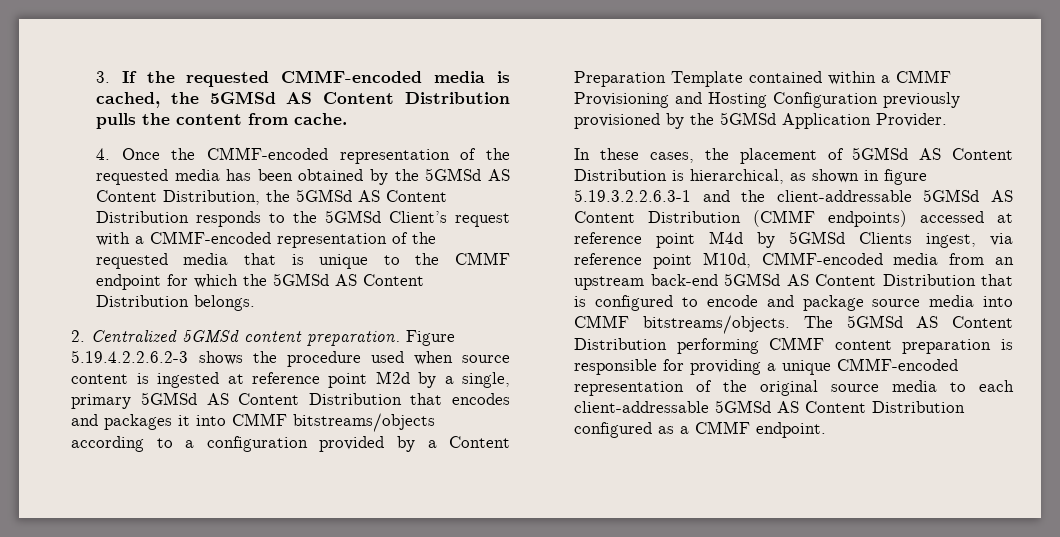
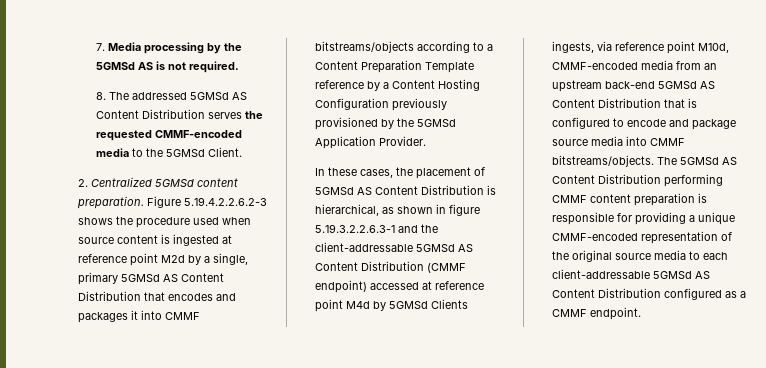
- 3. If the requested CMMF-encoded media is cached, the 5GMSd AS Content Distribution pulls the content from cache.
- 4. Once the CMMF-encoded representation of the requested media has been obtained by the 5GMSd AS Content Distribution, the 5GMSd AS Content Distribution responds to the 5GMSd Client’s request with a CMMF-encoded representation of the requested media that is unique to the CMMF endpoint for which the 5GMSd AS Content Distribution belongs.
+ 7. Media processing by the 5GMSd AS is not required.
+ 8. The addressed 5GMSd AS Content Distribution serves the requested CMMF-encoded media to the 5GMSd Client.
- Figure 5.19.4.2.2.6.2-3 shows the procedure used when source content is ingested at reference point M2d by a single, primary 5GMSd AS Content Distribution that encodes and packages it into CMMF bitstreams/objects according to a configuration provided by a Content Preparation Template contained within a CMMF Provisioning and Hosting Configuration previously provisioned by the 5GMSd Application Provider.
+ Figure 5.19.4.2.2.6.2-3 shows the procedure used when source content is ingested at reference point M2d by a single, primary 5GMSd AS Content Distribution that encodes and packages it into CMMF bitstreams/objects according to a Content Preparation Template reference by a Content Hosting Configuration previously provisioned by the 5GMSd Application Provider.
- In these cases, the placement of 5GMSd AS Content Distribution is hierarchical, as shown in figure 5.19.3.2.2.6.3-1 and the client-addressable 5GMSd AS Content Distribution (CMMF endpoints) accessed at reference point M4d by 5GMSd Clients ingest, via reference point M10d, CMMF-encoded media from an upstream back-end 5GMSd AS Content Distribution that is configured to encode and package source media into CMMF bitstreams/objects.
+ In these cases, the placement of 5GMSd AS Content Distribution is hierarchical, as shown in figure 5.19.3.2.2.6.3-1 and the client-addressable 5GMSd AS Content Distribution (CMMF endpoint) accessed at reference point M4d by 5GMSd Clients ingests, via reference point M10d, CMMF-encoded media from an upstream back-end 5GMSd AS Content Distribution that is configured to encode and package source media into CMMF bitstreams/objects.

